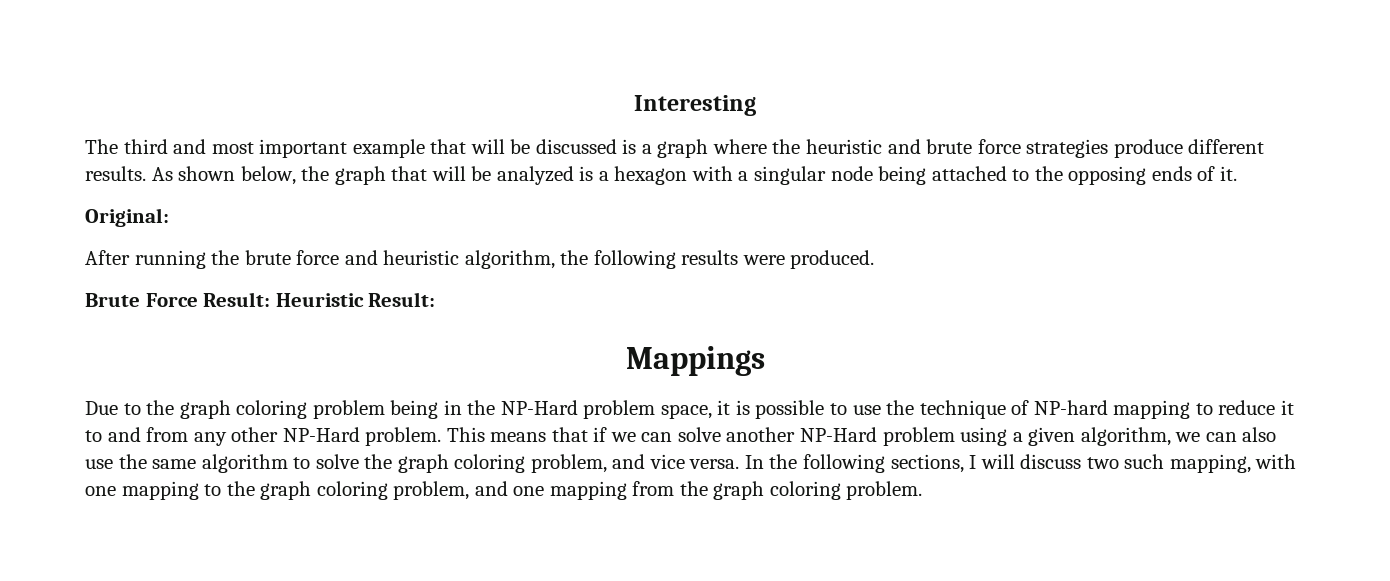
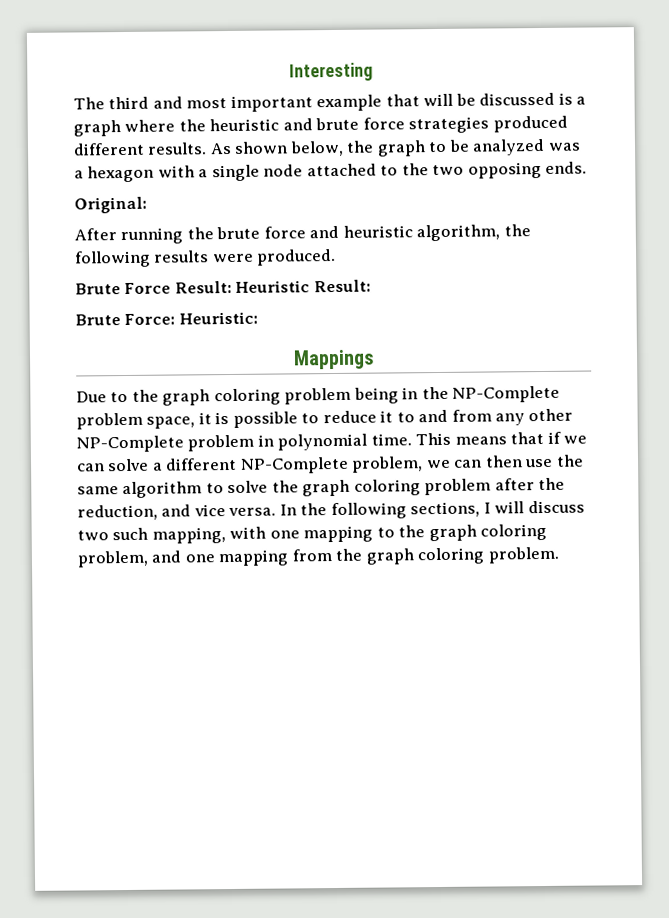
- The third and most important example that will be discussed is a graph where the heuristic and brute force strategies produce different results.
+ The third and most important example that will be discussed is a graph where the heuristic and brute force strategies produced different results.
- As shown below, the graph that will be analyzed is a hexagon with a singular node being attached to the opposing ends of it.
+ As shown below, the graph to be analyzed was a hexagon with a single node attached to the two opposing ends.
+ Brute Force: Heuristic:
- Due to the graph coloring problem being in the NP-Hard problem space, it is possible to use the technique of NP-hard mapping to reduce it to and from any other NP-Hard problem.
+ Due to the graph coloring problem being in the NP-Complete problem space, it is possible to reduce it to and from any other NP-Complete problem in polynomial time.
- This means that if we can solve another NP-Hard problem using a given algorithm, we can also use the same algorithm to solve the graph coloring problem, and vice versa.
+ This means that if we can solve a different NP-Complete problem, we can then use the same algorithm to solve the graph coloring problem after the reduction, and vice versa.

